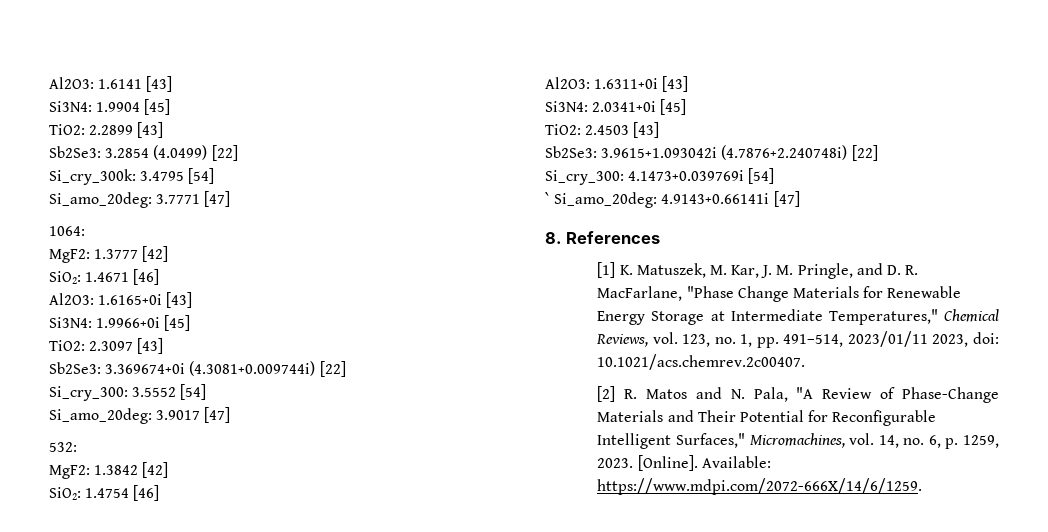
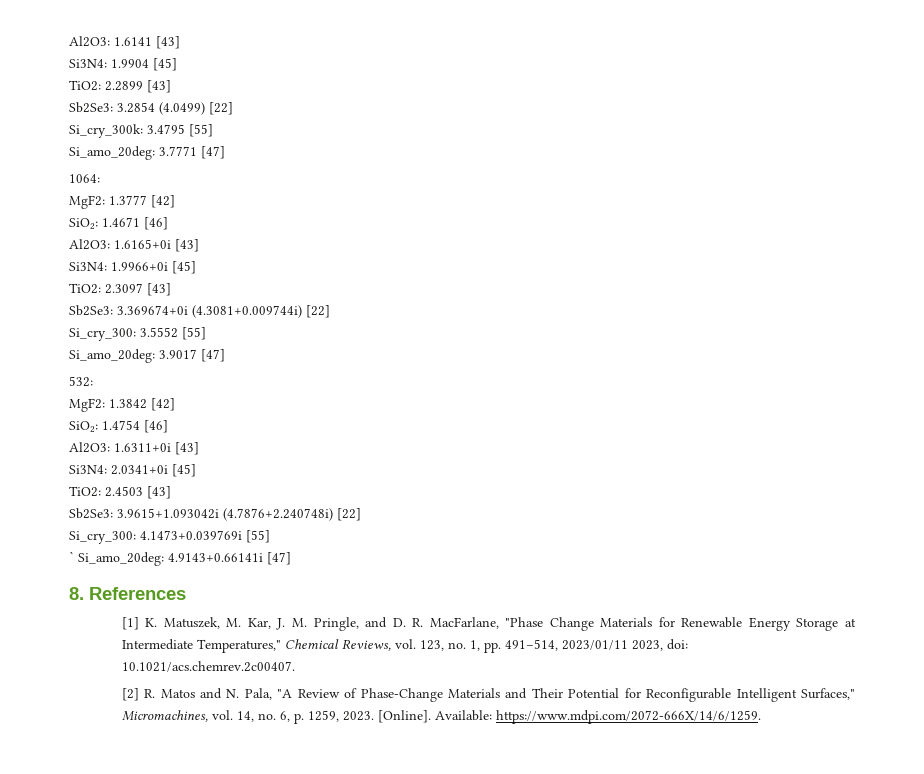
- Si_cry_300k: 3.4795 [54]
+ Si_cry_300k: 3.4795 [55]
- Si_cry_300: 3.5552 [54]
+ Si_cry_300: 3.5552 [55]
- Si_cry_300: 4.1473+0.039769i [54]
+ Si_cry_300: 4.1473+0.039769i [55]

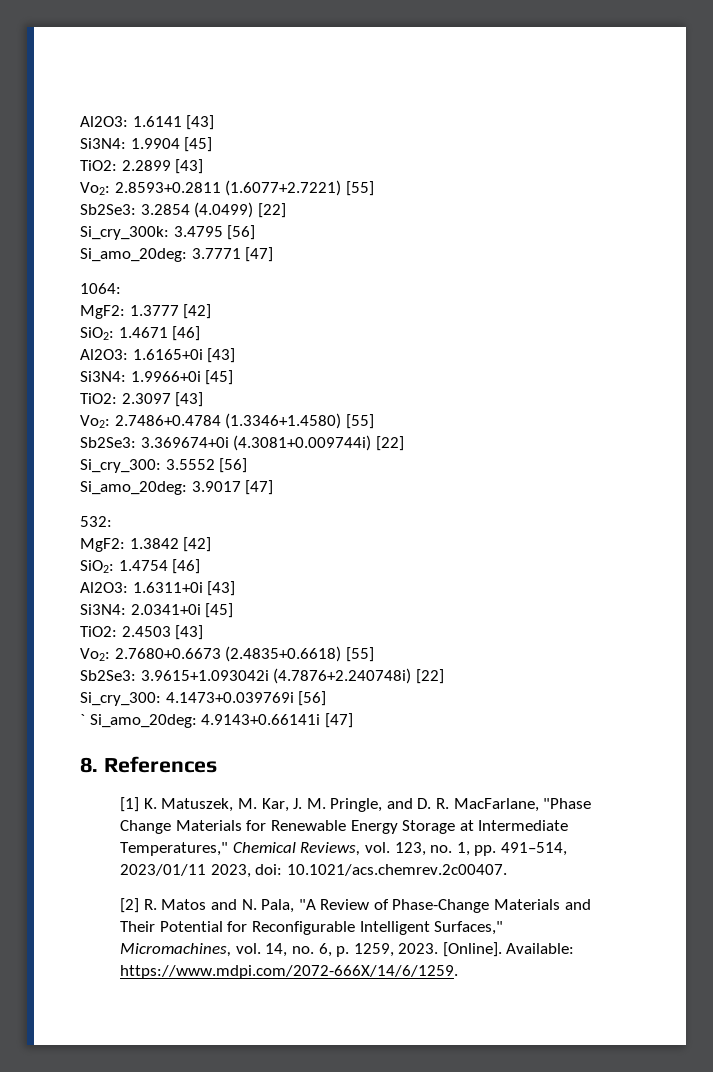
+ Vo2: 2.8593+0.2811 (1.6077+2.7221) [55]
- Si_cry_300k: 3.4795 [55]
+ Si_cry_300k: 3.4795 [56]
+ Vo2: 2.7486+0.4784 (1.3346+1.4580) [55]
- Si_cry_300: 3.5552 [55]
+ Si_cry_300: 3.5552 [56]
+ Vo2: 2.7680+0.6673 (2.4835+0.6618) [55]
- Si_cry_300: 4.1473+0.039769i [55]
+ Si_cry_300: 4.1473+0.039769i [56]

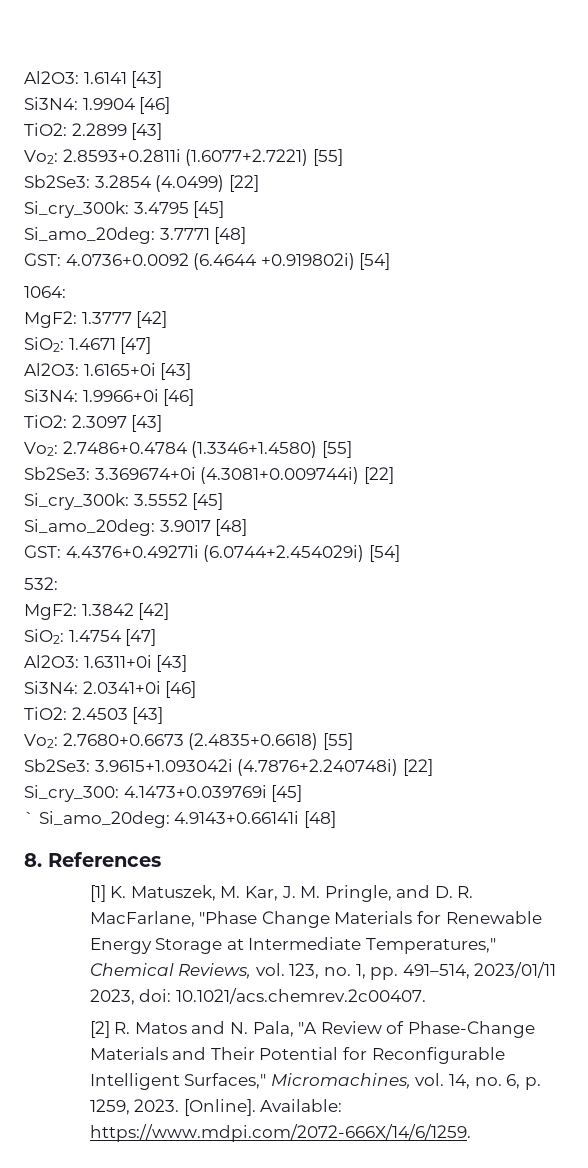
- Si3N4: 1.9904 [45]
+ Si3N4: 1.9904 [46]
- Vo2: 2.8593+0.2811 (1.6077+2.7221) [55]
+ Vo2: 2.8593+0.2811i (1.6077+2.7221) [55]
- Si_cry_300k: 3.4795 [56]
+ Si_cry_300k: 3.4795 [45]
- Si_amo_20deg: 3.7771 [47]
+ Si_amo_20deg: 3.7771 [48]
+ GST: 4.0736+0.0092 (6.4644 +0.919802i) [54]
- SiO2: 1.4671 [46]
+ SiO2: 1.4671 [47]
- Si3N4: 1.9966+0i [45]
+ Si3N4: 1.9966+0i [46]
- Si_cry_300: 3.5552 [56]
+ Si_cry_300k: 3.5552 [45]
- Si_amo_20deg: 3.9017 [47]
+ Si_amo_20deg: 3.9017 [48]
+ GST: 4.4376+0.49271i (6.0744+2.454029i) [54]
- SiO2: 1.4754 [46]
+ SiO2: 1.4754 [47]
- Si3N4: 2.0341+0i [45]
+ Si3N4: 2.0341+0i [46]
- Si_cry_300: 4.1473+0.039769i [56]
+ Si_cry_300: 4.1473+0.039769i [45]
- ` Si_amo_20deg: 4.9143+0.66141i [47]
+ ` Si_amo_20deg: 4.9143+0.66141i [48]

